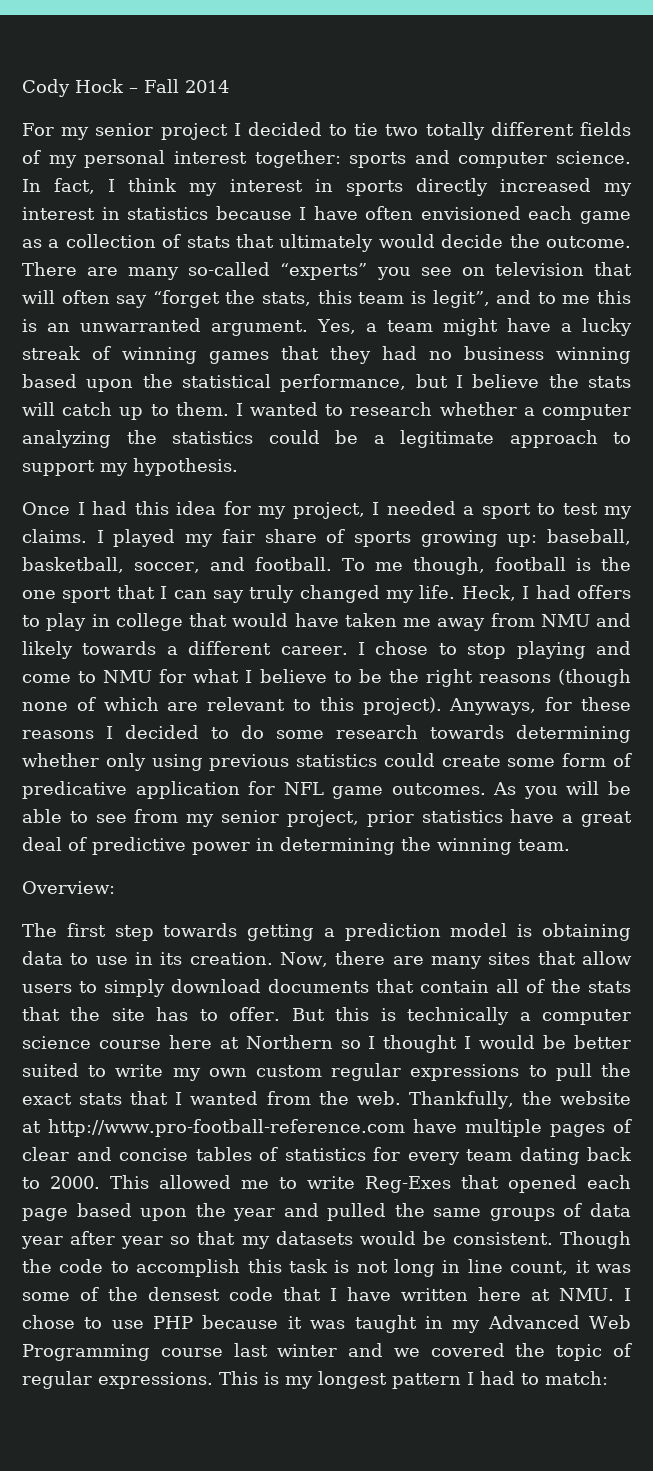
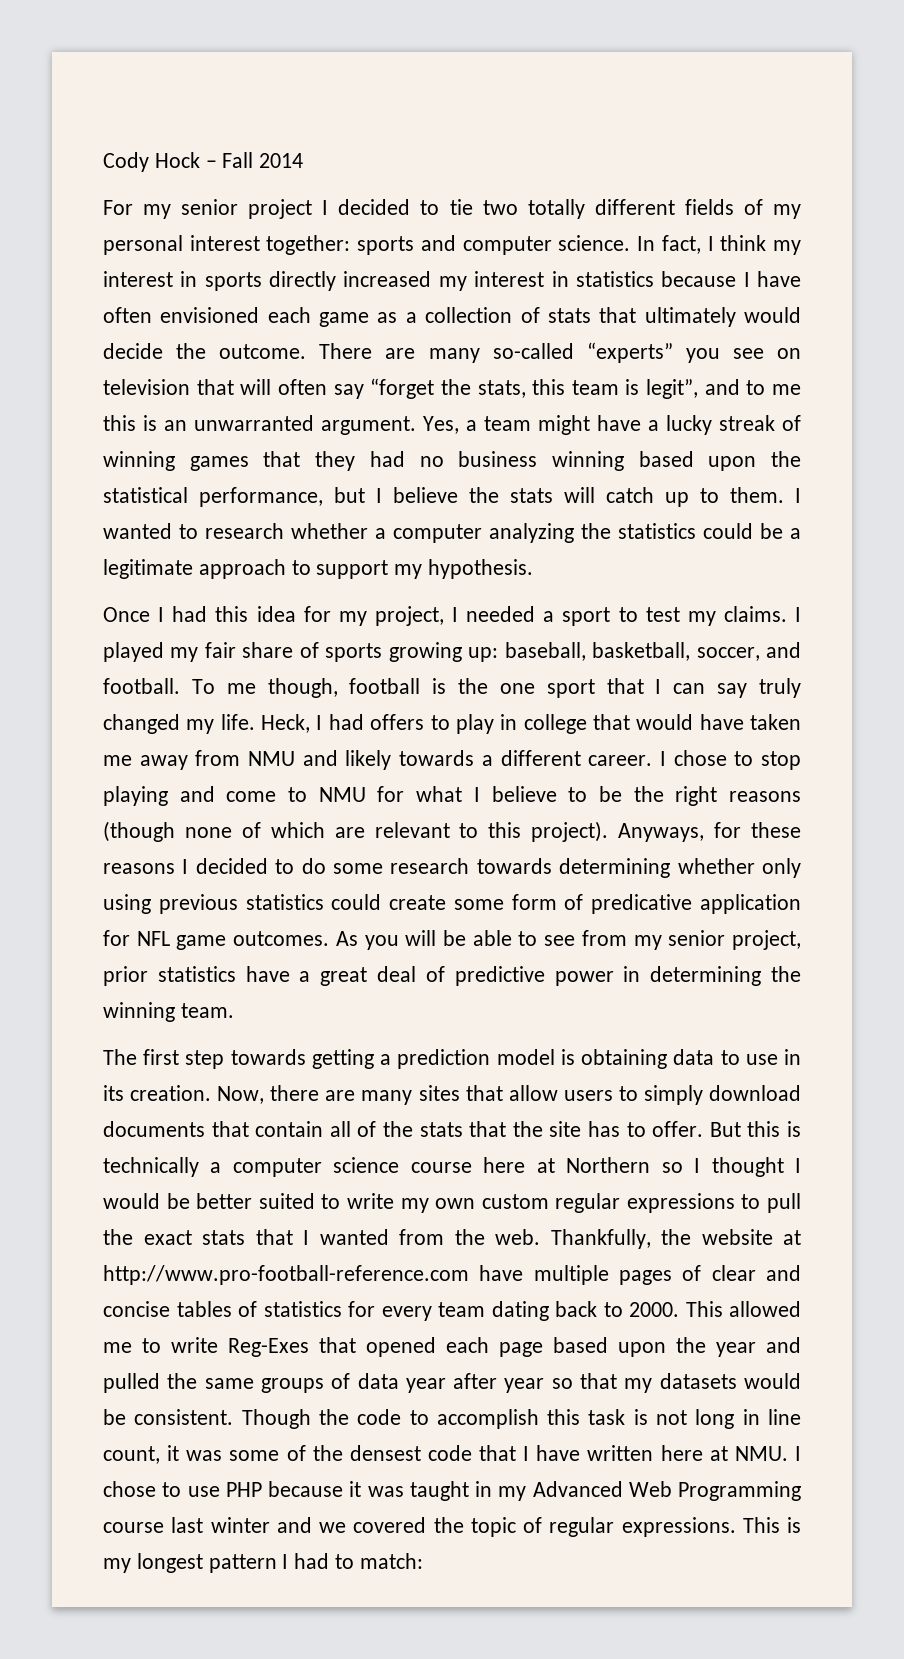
- Overview:

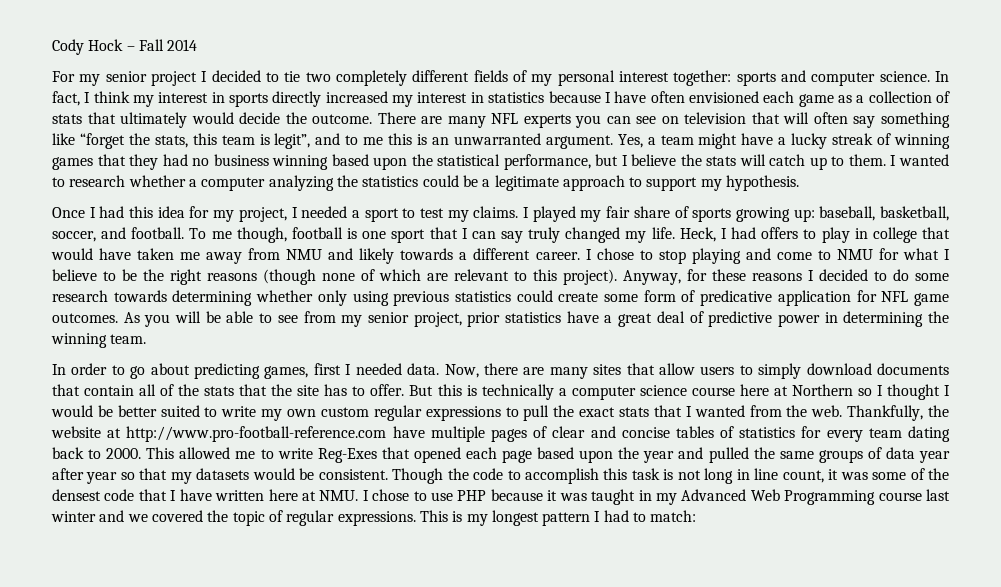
- For my senior project I decided to tie two totally different fields of my personal interest together: sports and computer science.
+ For my senior project I decided to tie two completely different fields of my personal interest together: sports and computer science.
- There are many so-called “experts” you see on television that will often say “forget the stats, this team is legit”, and to me this is an unwarranted argument.
+ There are many NFL experts you can see on television that will often say something like “forget the stats, this team is legit”, and to me this is an unwarranted argument.
- To me though, football is the one sport that I can say truly changed my life.
+ To me though, football is one sport that I can say truly changed my life.
- Anyways, for these reasons I decided to do some research towards determining whether only using previous statistics could create some form of predicative application for NFL game outcomes.
+ Anyway, for these reasons I decided to do some research towards determining whether only using previous statistics could create some form of predicative application for NFL game outcomes.
- The first step towards getting a prediction model is obtaining data to use in its creation.
+ In order to go about predicting games, first I needed data.

